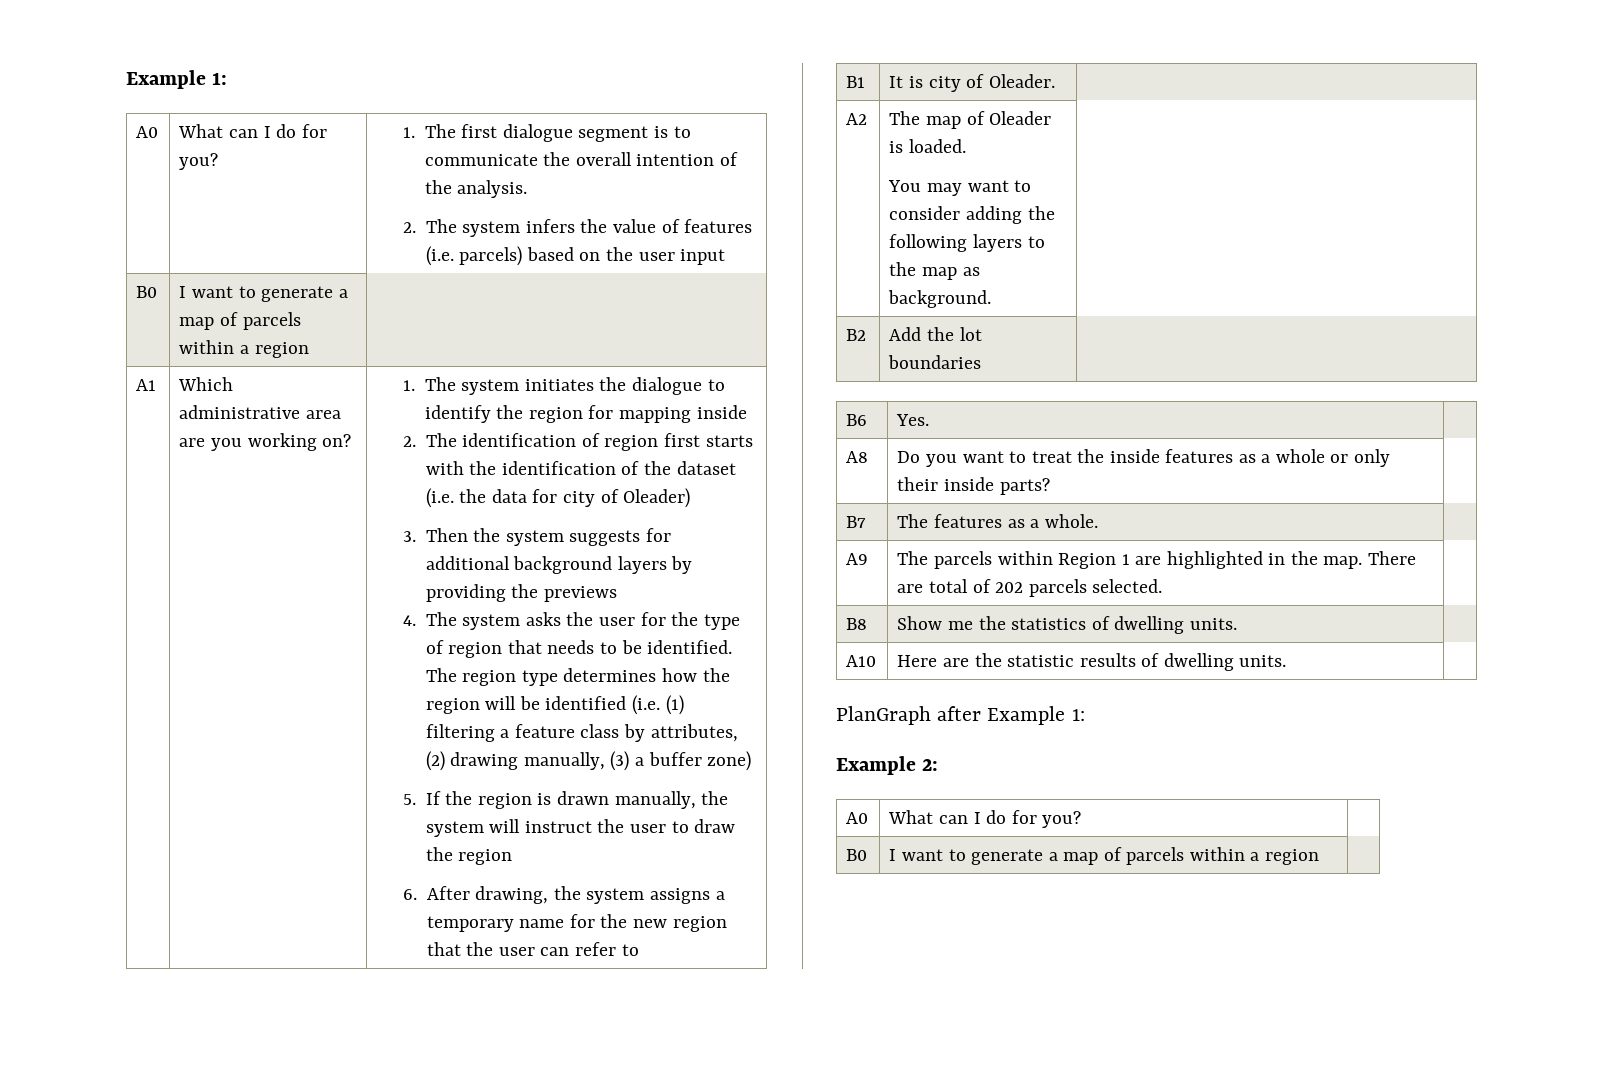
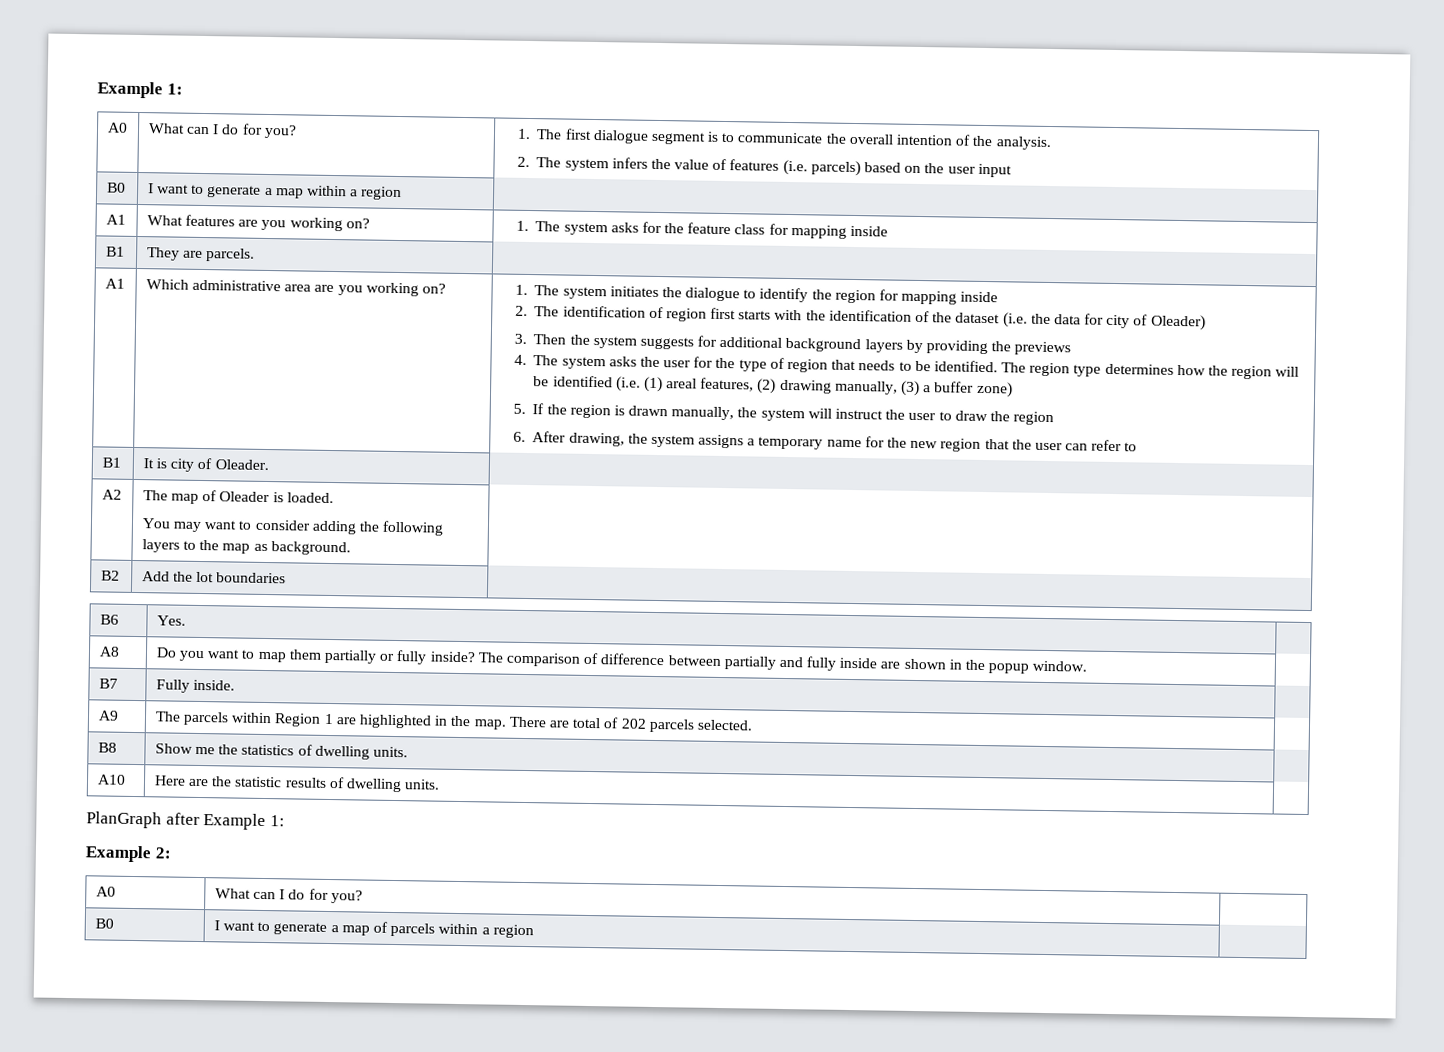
  A0 | What can I do for you? | 1. The first dialogue segment is to communicate the overall intention of the analysis.
  2. The system infers the value of features (i.e. parcels) based on the user input
- B0 | I want to generate a map of parcels within a region |
+ B0 | I want to generate a map within a region |
+ A1 | What features are you working on? | 1. The system asks for the feature class for mapping inside
+ B1 | They are parcels. |
- The region type determines how the region will be identified (i.e. (1) filtering a feature class by attributes, (2) drawing manually, (3) a buffer zone)
+ The region type determines how the region will be identified (i.e. (1) areal features, (2) drawing manually, (3) a buffer zone)
- A8 | Do you want to treat the inside features as a whole or only their inside parts? |
- B7 | The features as a whole. |
+ A8 | Do you want to map them partially or fully inside? The comparison of difference between partially and fully inside are shown in the popup window. |
+ B7 | Fully inside. |

